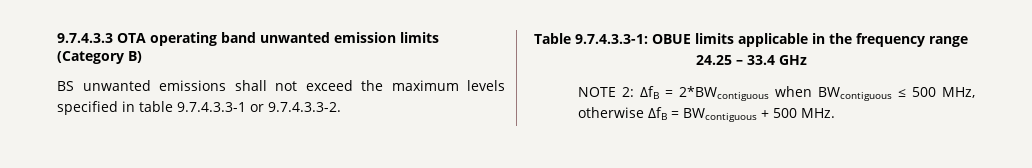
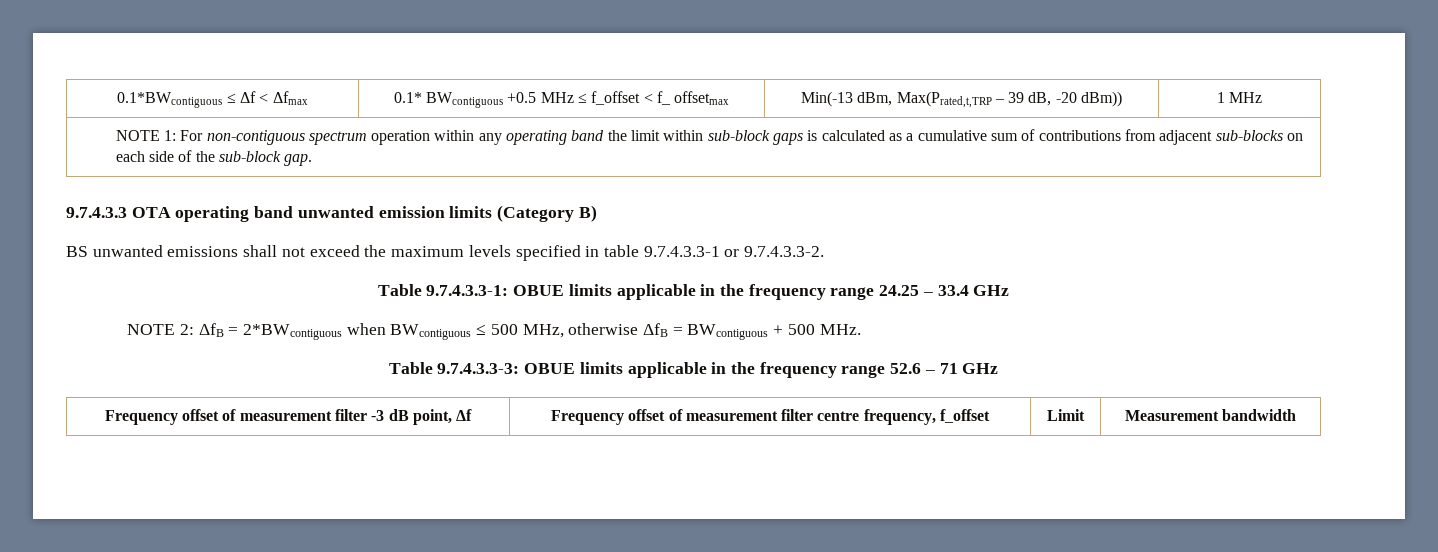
+ 0.1*BWcontiguous ≤ Δf < Δfmax | 0.1* BWcontiguous +0.5 MHz ≤ f_offset < f_ offsetmax | Min(-13 dBm, Max(Prated,t,TRP – 39 dB, -20 dBm)) | 1 MHz
+ NOTE 1: For non-contiguous spectrum operation within any operating band the limit within sub-block gaps is calculated as a cumulative sum of contributions from adjacent sub-blocks on each side of the sub-block gap.
+ Table 9.7.4.3.3-3: OBUE limits applicable in the frequency range 52.6 – 71 GHz
+ Frequency offset of measurement filter -3 dB point, Δf | Frequency offset of measurement filter centre frequency, f_offset | Limit | Measurement bandwidth

